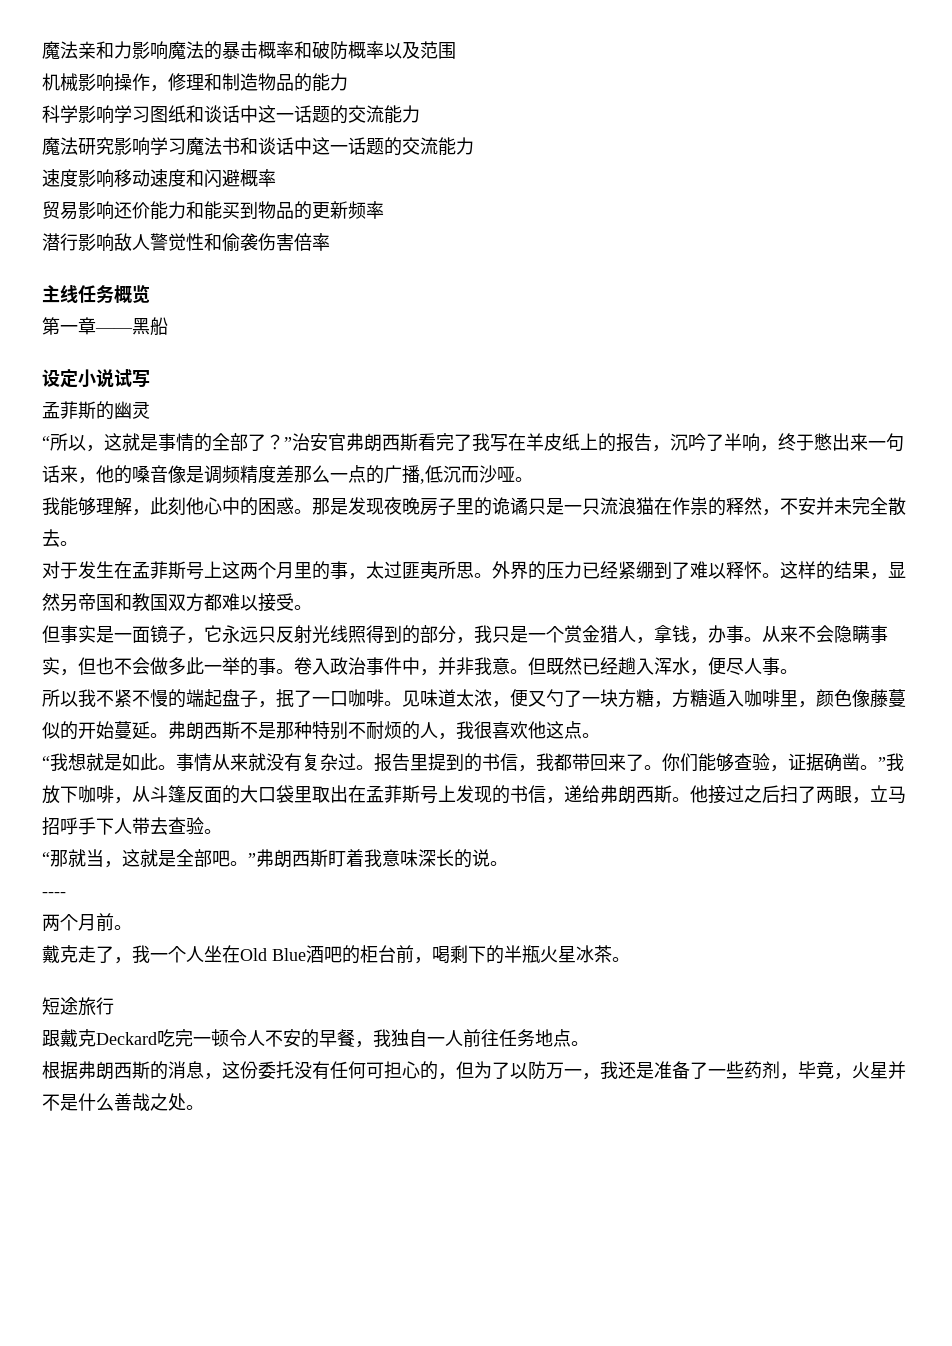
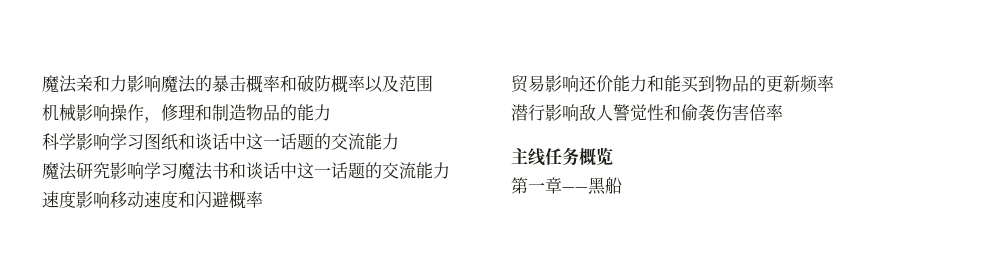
- 设定小说试写
- 孟菲斯的幽灵
- “所以，这就是事情的全部了？”治安官弗朗西斯看完了我写在羊皮纸上的报告，沉吟了半响，终于憋出来一句话来，他的嗓音像是调频精度差那么一点的广播,低沉而沙哑。
- 我能够理解，此刻他心中的困惑。那是发现夜晚房子里的诡谲只是一只流浪猫在作祟的释然，不安并未完全散去。
- 对于发生在孟菲斯号上这两个月里的事，太过匪夷所思。外界的压力已经紧绷到了难以释怀。这样的结果，显然另帝国和教国双方都难以接受。
- 但事实是一面镜子，它永远只反射光线照得到的部分，我只是一个赏金猎人，拿钱，办事。从来不会隐瞒事实，但也不会做多此一举的事。卷入政治事件中，并非我意。但既然已经趟入浑水，便尽人事。
- 所以我不紧不慢的端起盘子，抿了一口咖啡。见味道太浓，便又勺了一块方糖，方糖遁入咖啡里，颜色像藤蔓似的开始蔓延。弗朗西斯不是那种特别不耐烦的人，我很喜欢他这点。
- “我想就是如此。事情从来就没有复杂过。报告里提到的书信，我都带回来了。你们能够查验，证据确凿。”我放下咖啡，从斗篷反面的大口袋里取出在孟菲斯号上发现的书信，递给弗朗西斯。他接过之后扫了两眼，立马招呼手下人带去查验。
- “那就当，这就是全部吧。”弗朗西斯盯着我意味深长的说。
- ----
- 两个月前。
- 戴克走了，我一个人坐在Old Blue酒吧的柜台前，喝剩下的半瓶火星冰茶。
- 短途旅行
- 跟戴克Deckard吃完一顿令人不安的早餐，我独自一人前往任务地点。
- 根据弗朗西斯的消息，这份委托没有任何可担心的，但为了以防万一，我还是准备了一些药剂，毕竟，火星并不是什么善哉之处。

